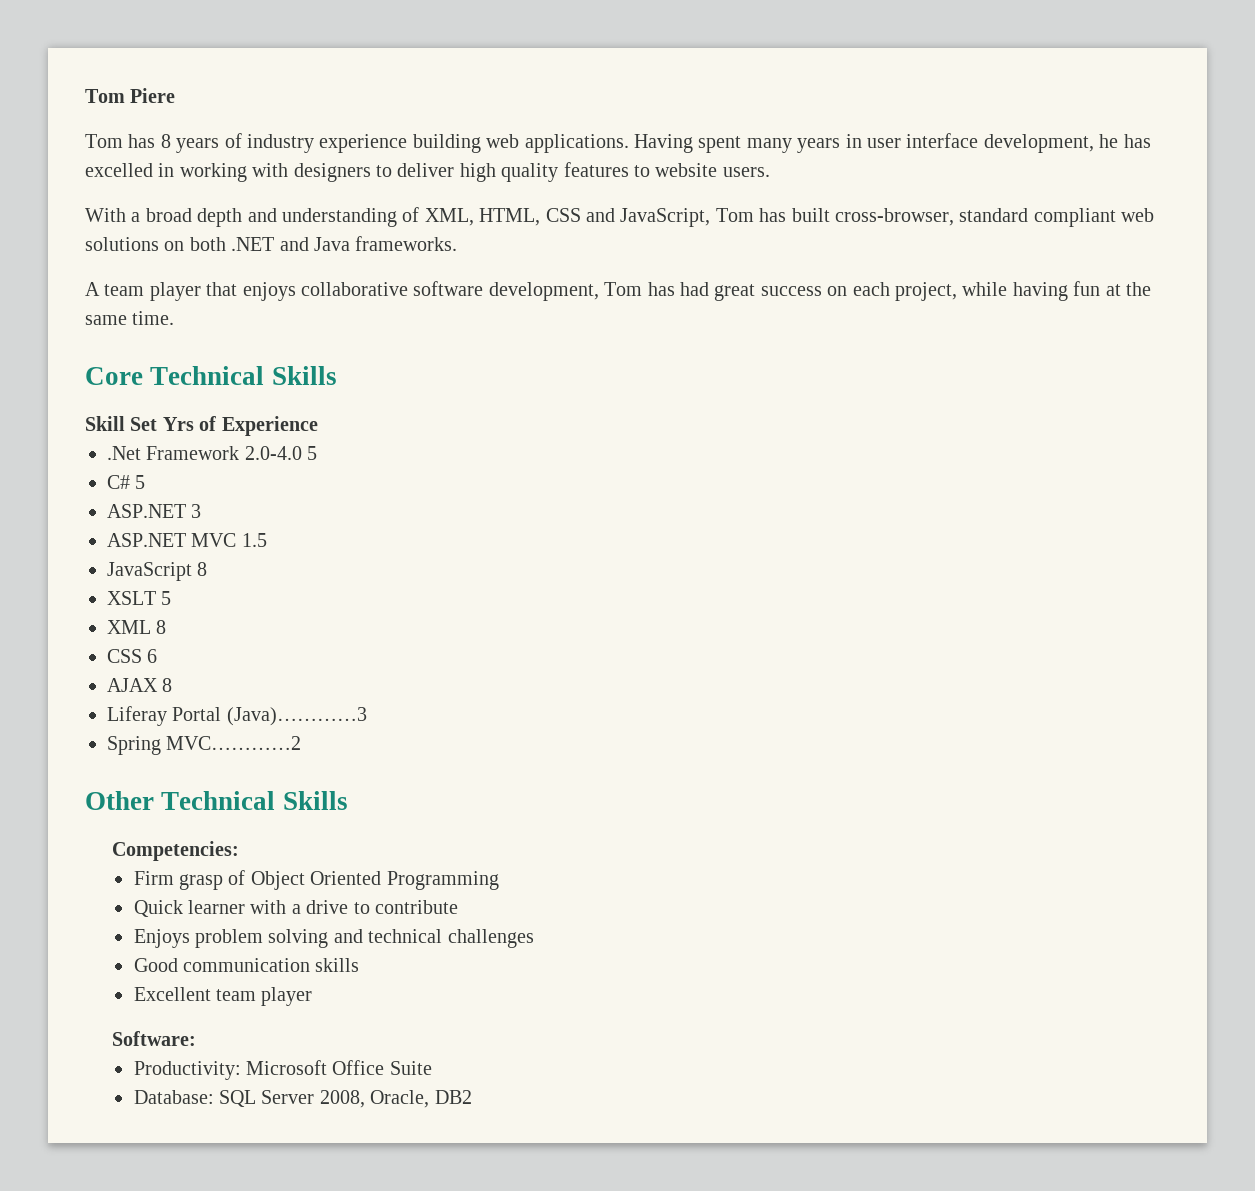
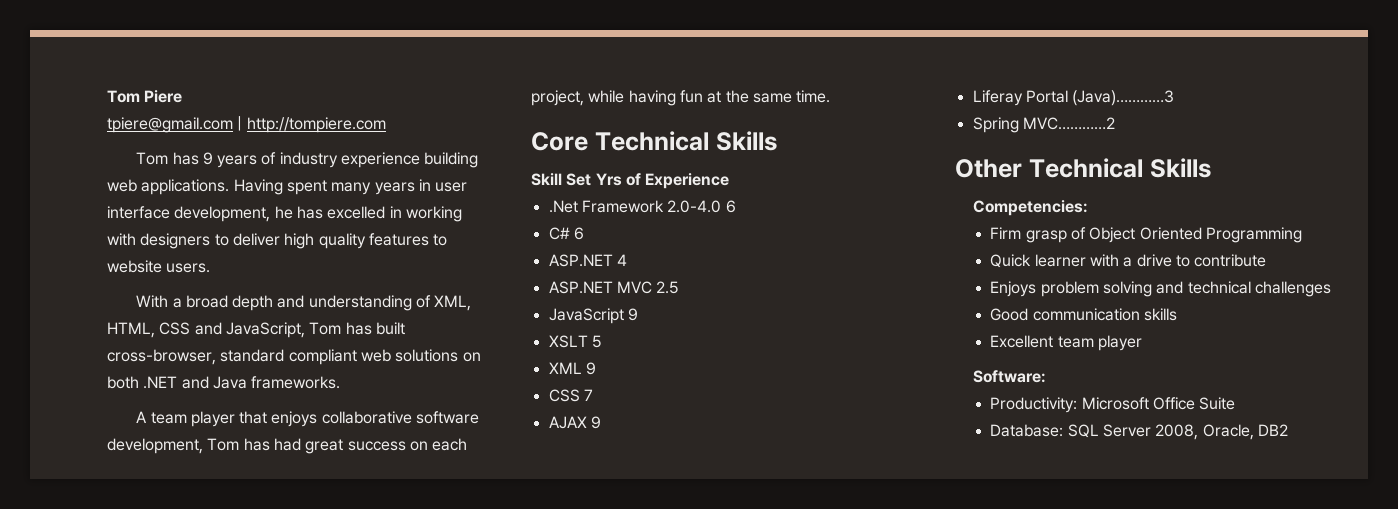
- Tom has 8 years of industry experience building web applications.
+ tpiere@gmail.com | http://tompiere.com
+ Tom has 9 years of industry experience building web applications.
- .Net Framework 2.0-4.0 5
+ .Net Framework 2.0-4.0 6
- C# 5
- ASP.NET 3
+ C# 6
+ ASP.NET 4
- ASP.NET MVC 1.5
+ ASP.NET MVC 2.5
- JavaScript 8
+ JavaScript 9
- XML 8
- CSS 6
+ XML 9
+ CSS 7
- AJAX 8
+ AJAX 9

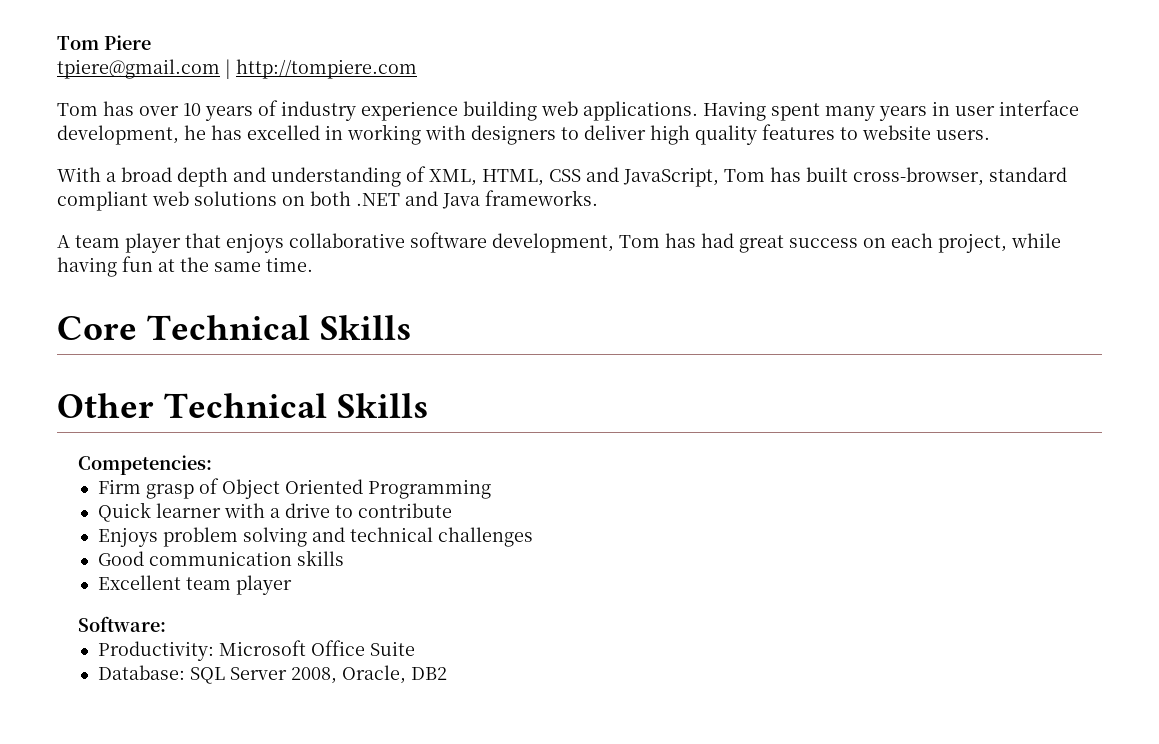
- Tom has 9 years of industry experience building web applications.
+ Tom has over 10 years of industry experience building web applications.
- Skill Set Yrs of Experience
- .Net Framework 2.0-4.0 6
- C# 6
- ASP.NET 4
- ASP.NET MVC 2.5
- JavaScript 9
- XSLT 5
- XML 9
- CSS 7
- AJAX 9
- Liferay Portal (Java)…………3
- Spring MVC…………2

